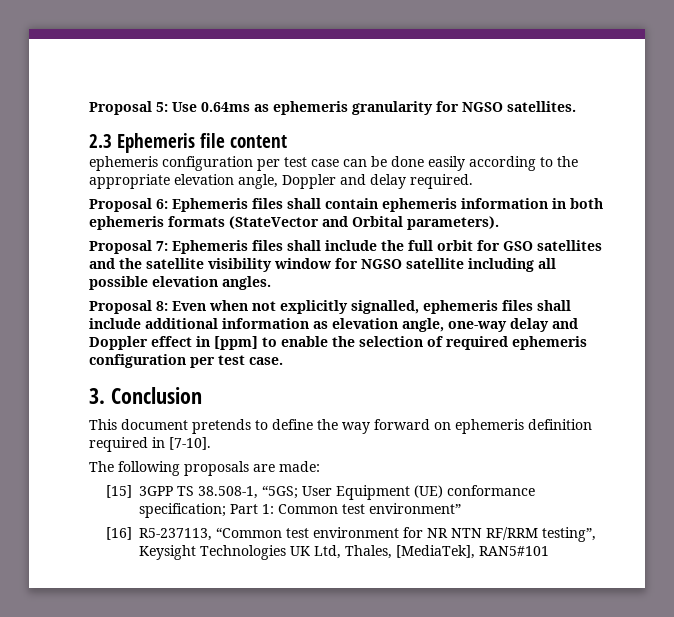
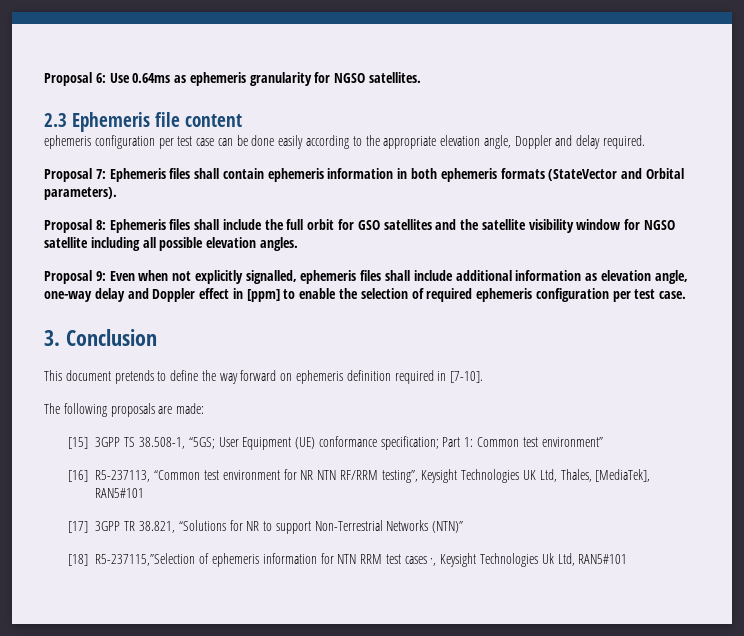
- Proposal 5: Use 0.64ms as ephemeris granularity for NGSO satellites.
+ Proposal 6: Use 0.64ms as ephemeris granularity for NGSO satellites.
- Proposal 6: Ephemeris files shall contain ephemeris information in both ephemeris formats (StateVector and Orbital parameters).
+ Proposal 7: Ephemeris files shall contain ephemeris information in both ephemeris formats (StateVector and Orbital parameters).
- Proposal 7: Ephemeris files shall include the full orbit for GSO satellites and the satellite visibility window for NGSO satellite including all possible elevation angles.
+ Proposal 8: Ephemeris files shall include the full orbit for GSO satellites and the satellite visibility window for NGSO satellite including all possible elevation angles.
- Proposal 8: Even when not explicitly signalled, ephemeris files shall include additional information as elevation angle, one-way delay and Doppler effect in [ppm] to enable the selection of required ephemeris configuration per test case.
+ Proposal 9: Even when not explicitly signalled, ephemeris files shall include additional information as elevation angle, one-way delay and Doppler effect in [ppm] to enable the selection of required ephemeris configuration per test case.
+ [17] 3GPP TR 38.821, “Solutions for NR to support Non-Terrestrial Networks (NTN)”
+ [18] R5-237115,”Selection of ephemeris information for NTN RRM test cases ·, Keysight Technologies Uk Ltd, RAN5#101

